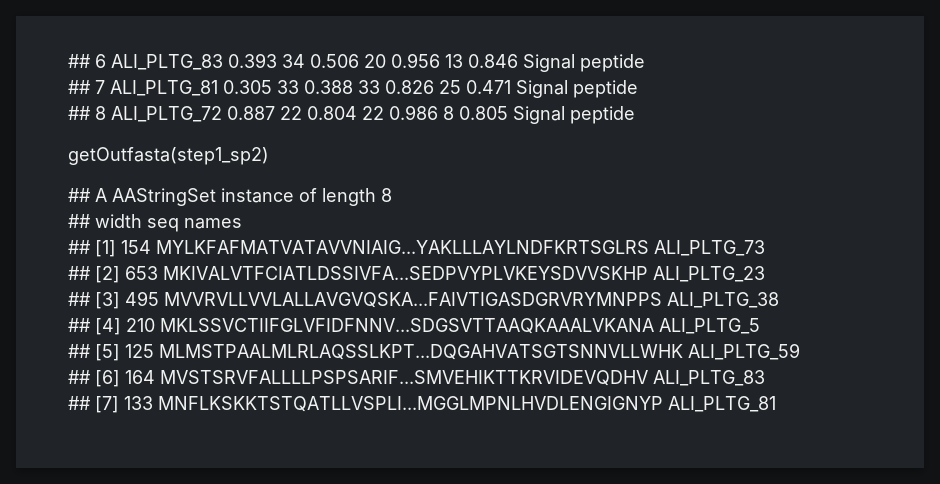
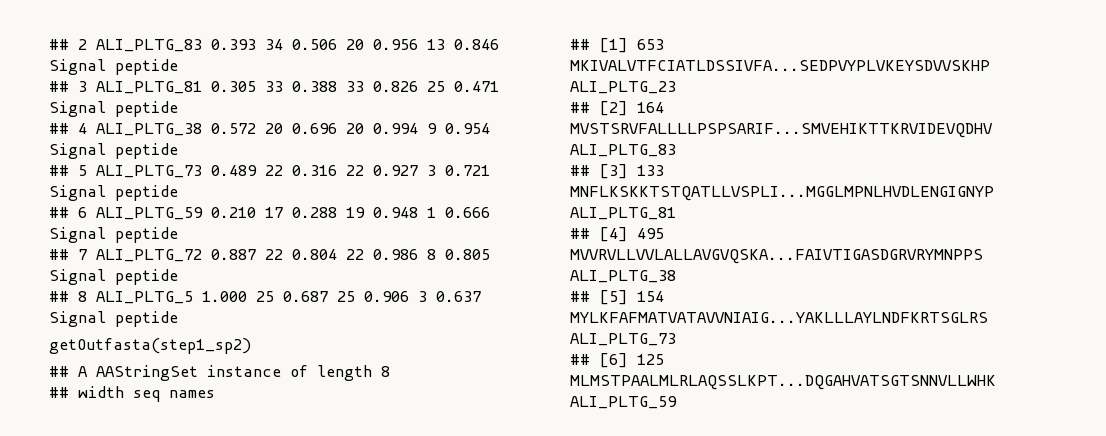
- ## 6 ALI_PLTG_83 0.393 34 0.506 20 0.956 13 0.846 Signal peptide
+ ## 2 ALI_PLTG_83 0.393 34 0.506 20 0.956 13 0.846 Signal peptide
- ## 7 ALI_PLTG_81 0.305 33 0.388 33 0.826 25 0.471 Signal peptide
+ ## 3 ALI_PLTG_81 0.305 33 0.388 33 0.826 25 0.471 Signal peptide
- ## 8 ALI_PLTG_72 0.887 22 0.804 22 0.986 8 0.805 Signal peptide
+ ## 4 ALI_PLTG_38 0.572 20 0.696 20 0.994 9 0.954 Signal peptide
+ ## 5 ALI_PLTG_73 0.489 22 0.316 22 0.927 3 0.721 Signal peptide
+ ## 6 ALI_PLTG_59 0.210 17 0.288 19 0.948 1 0.666 Signal peptide
+ ## 7 ALI_PLTG_72 0.887 22 0.804 22 0.986 8 0.805 Signal peptide
+ ## 8 ALI_PLTG_5 1.000 25 0.687 25 0.906 3 0.637 Signal peptide
- ## [1] 154 MYLKFAFMATVATAVVNIAIG...YAKLLLAYLNDFKRTSGLRS ALI_PLTG_73
- ## [2] 653 MKIVALVTFCIATLDSSIVFA...SEDPVYPLVKEYSDVVSKHP ALI_PLTG_23
- ## [3] 495 MVVRVLLVVLALLAVGVQSKA...FAIVTIGASDGRVRYMNPPS ALI_PLTG_38
- ## [4] 210 MKLSSVCTIIFGLVFIDFNNV...SDGSVTTAAQKAAALVKANA ALI_PLTG_5
- ## [5] 125 MLMSTPAALMLRLAQSSLKPT...DQGAHVATSGTSNNVLLWHK ALI_PLTG_59
- ## [6] 164 MVSTSRVFALLLLPSPSARIF...SMVEHIKTTKRVIDEVQDHV ALI_PLTG_83
- ## [7] 133 MNFLKSKKTSTQATLLVSPLI...MGGLMPNLHVDLENGIGNYP ALI_PLTG_81
+ ## [1] 653 MKIVALVTFCIATLDSSIVFA...SEDPVYPLVKEYSDVVSKHP ALI_PLTG_23
+ ## [2] 164 MVSTSRVFALLLLPSPSARIF...SMVEHIKTTKRVIDEVQDHV ALI_PLTG_83
+ ## [3] 133 MNFLKSKKTSTQATLLVSPLI...MGGLMPNLHVDLENGIGNYP ALI_PLTG_81
+ ## [4] 495 MVVRVLLVVLALLAVGVQSKA...FAIVTIGASDGRVRYMNPPS ALI_PLTG_38
+ ## [5] 154 MYLKFAFMATVATAVVNIAIG...YAKLLLAYLNDFKRTSGLRS ALI_PLTG_73
+ ## [6] 125 MLMSTPAALMLRLAQSSLKPT...DQGAHVATSGTSNNVLLWHK ALI_PLTG_59

